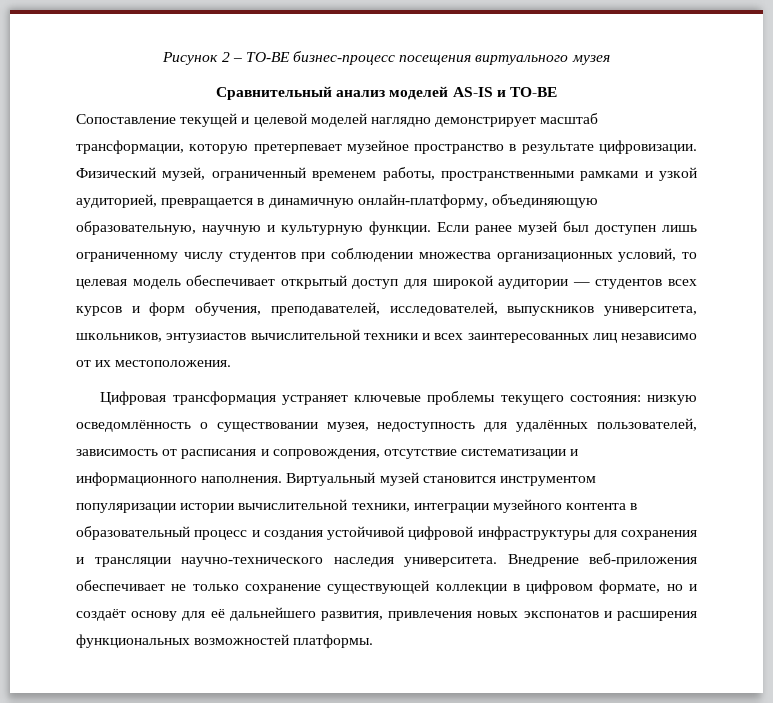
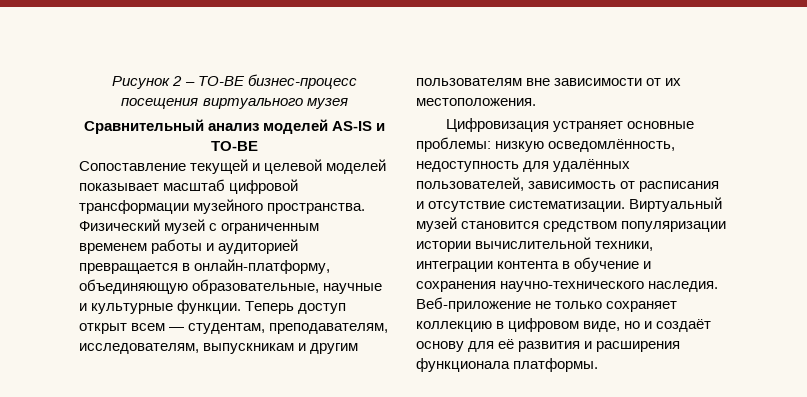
- Сопоставление текущей и целевой моделей наглядно демонстрирует масштаб трансформации, которую претерпевает музейное пространство в результате цифровизации. Физический музей, ограниченный временем работы, пространственными рамками и узкой аудиторией, превращается в динамичную онлайн-платформу, объединяющую образовательную, научную и культурную функции. Если ранее музей был доступен лишь ограниченному числу студентов при соблюдении множества организационных условий, то целевая модель обеспечивает открытый доступ для широкой аудитории — студентов всех курсов и форм обучения, преподавателей, исследователей, выпускников университета, школьников, энтузиастов вычислительной техники и всех заинтересованных лиц независимо от их местоположения.
- Цифровая трансформация устраняет ключевые проблемы текущего состояния: низкую осведомлённость о существовании музея, недоступность для удалённых пользователей, зависимость от расписания и сопровождения, отсутствие систематизации и информационного наполнения.
+ Сопоставление текущей и целевой моделей показывает масштаб цифровой трансформации музейного пространства. Физический музей с ограниченным временем работы и аудиторией превращается в онлайн-платформу, объединяющую образовательные, научные и культурные функции. Теперь доступ открыт всем — студентам, преподавателям, исследователям, выпускникам и другим пользователям вне зависимости от их местоположения.
+ Цифровизация устраняет основные проблемы: низкую осведомлённость, недоступность для удалённых пользователей, зависимость от расписания и отсутствие систематизации.
- Виртуальный музей становится инструментом популяризации истории вычислительной техники, интеграции музейного контента в образовательный процесс и создания устойчивой цифровой инфраструктуры для сохранения и трансляции научно-технического наследия университета. Внедрение веб-приложения обеспечивает не только сохранение существующей коллекции в цифровом формате, но и создаёт основу для её дальнейшего развития, привлечения новых экспонатов и расширения функциональных возможностей платформы.
+ Виртуальный музей становится средством популяризации истории вычислительной техники, интеграции контента в обучение и сохранения научно-технического наследия. Веб-приложение не только сохраняет коллекцию в цифровом виде, но и создаёт основу для её развития и расширения функционала платформы.

